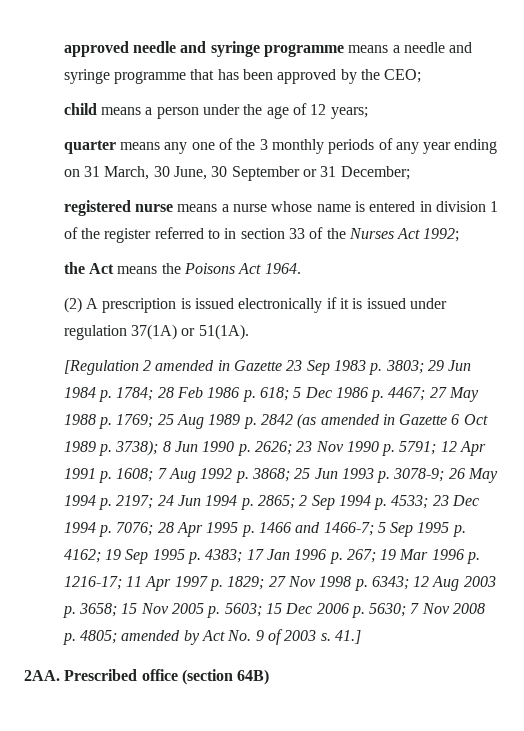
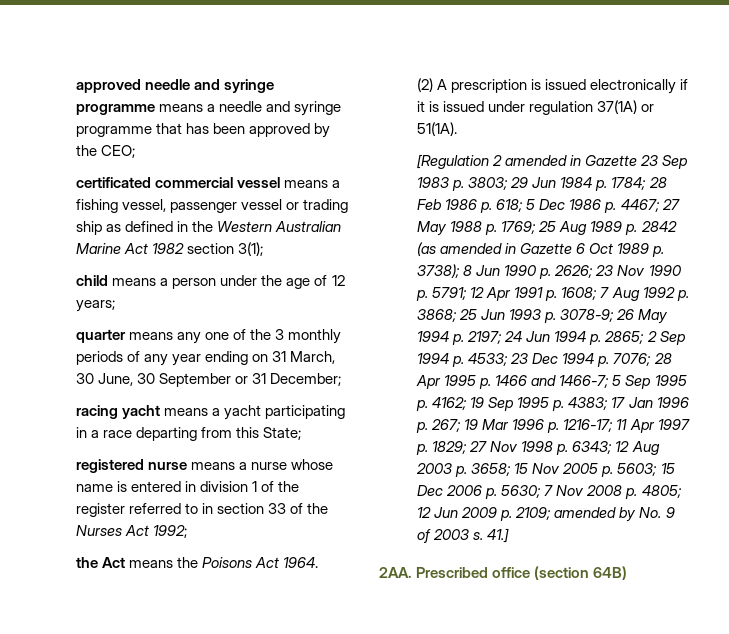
+ certificated commercial vessel means a fishing vessel, passenger vessel or trading ship as defined in the Western Australian Marine Act 1982 section 3(1);
+ racing yacht means a yacht participating in a race departing from this State;
+ 12 Jun 2009 p. 2109;
- amended by Act No. 9 of 2003 s.
+ amended by No. 9 of 2003 s.

